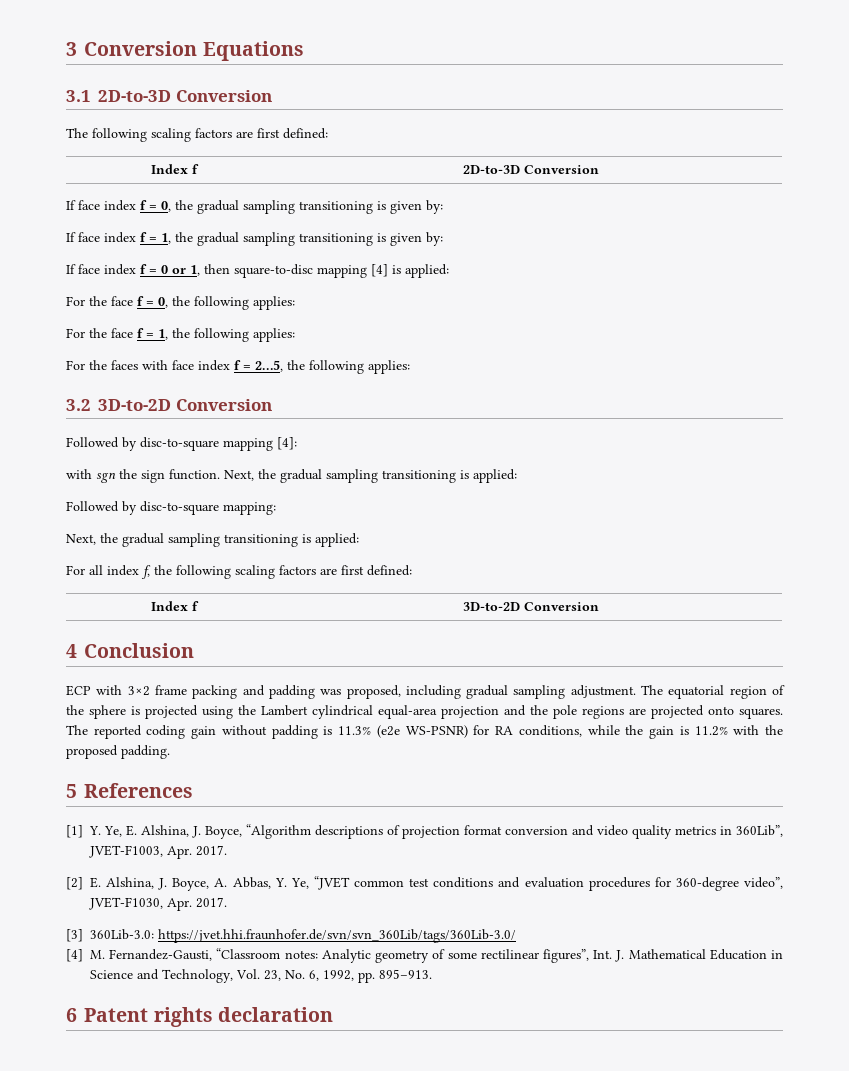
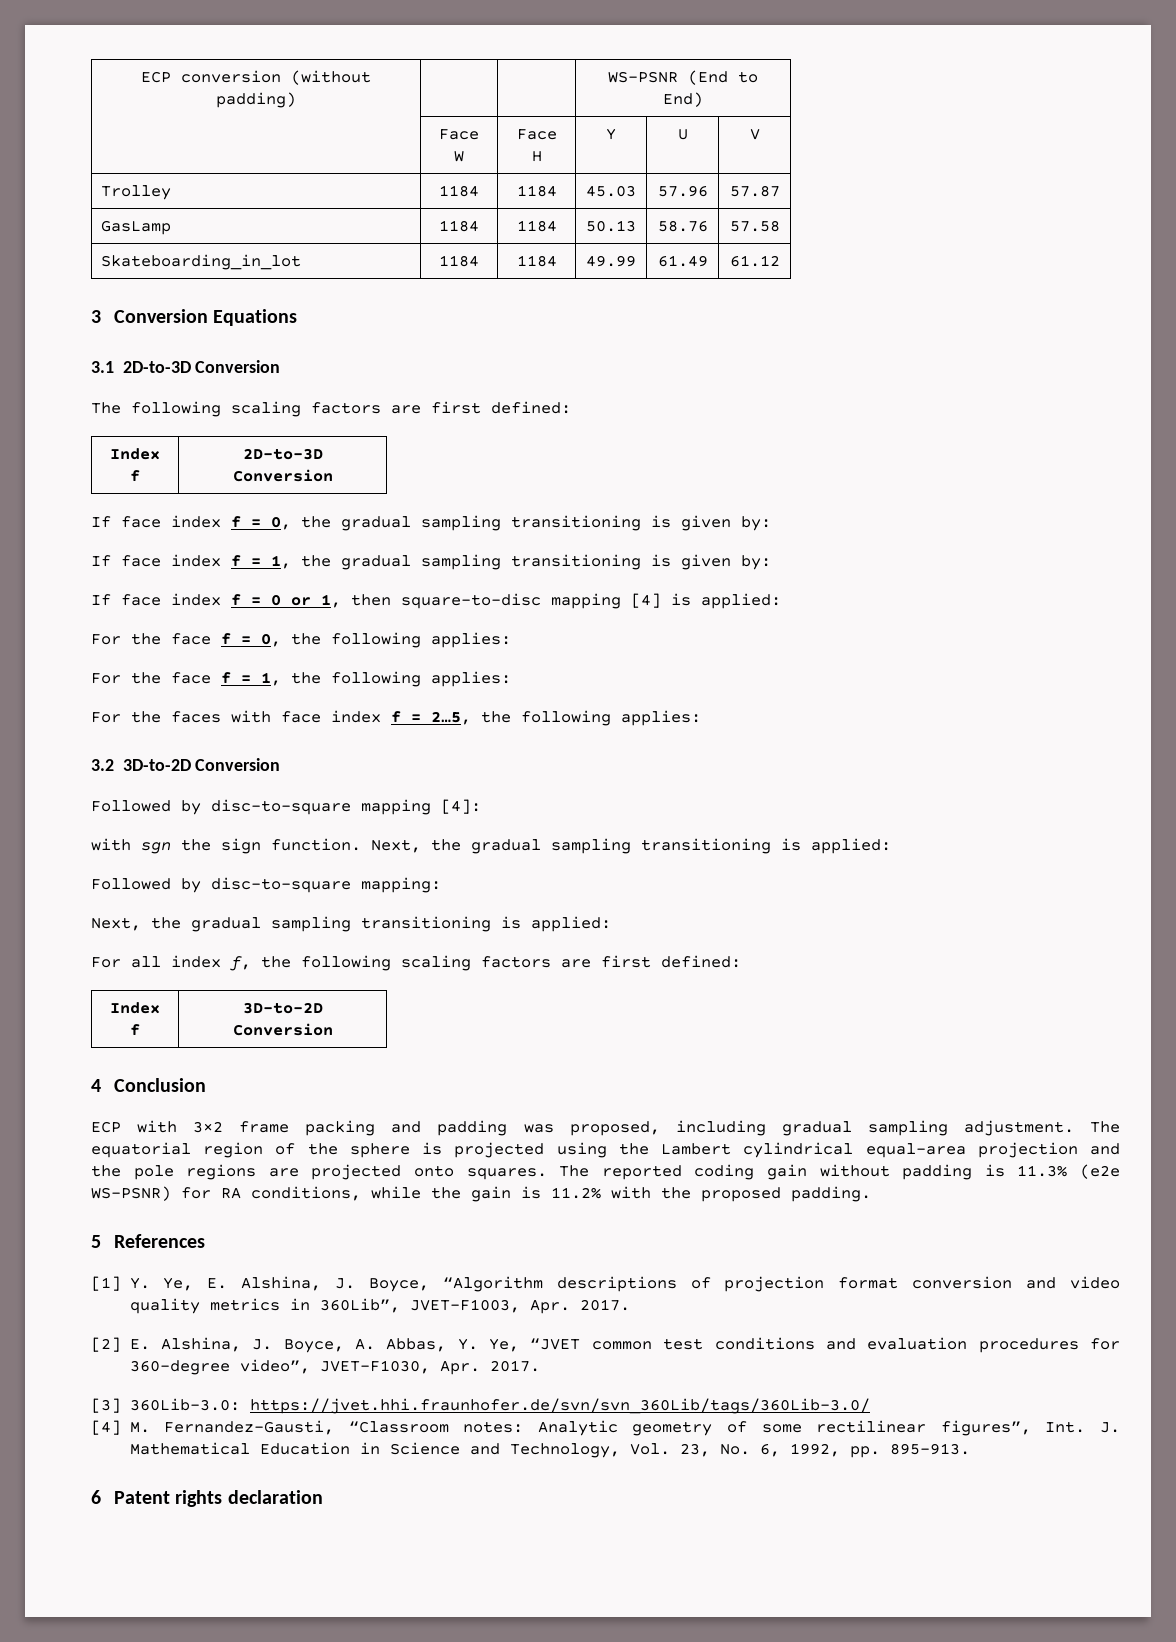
+ ECP conversion (without padding) | | | WS-PSNR (End to End)
+ | Face W | Face H | Y | U | V
+ Trolley | 1184 | 1184 | 45.03 | 57.96 | 57.87
+ GasLamp | 1184 | 1184 | 50.13 | 58.76 | 57.58
+ Skateboarding_in_lot | 1184 | 1184 | 49.99 | 61.49 | 61.12

